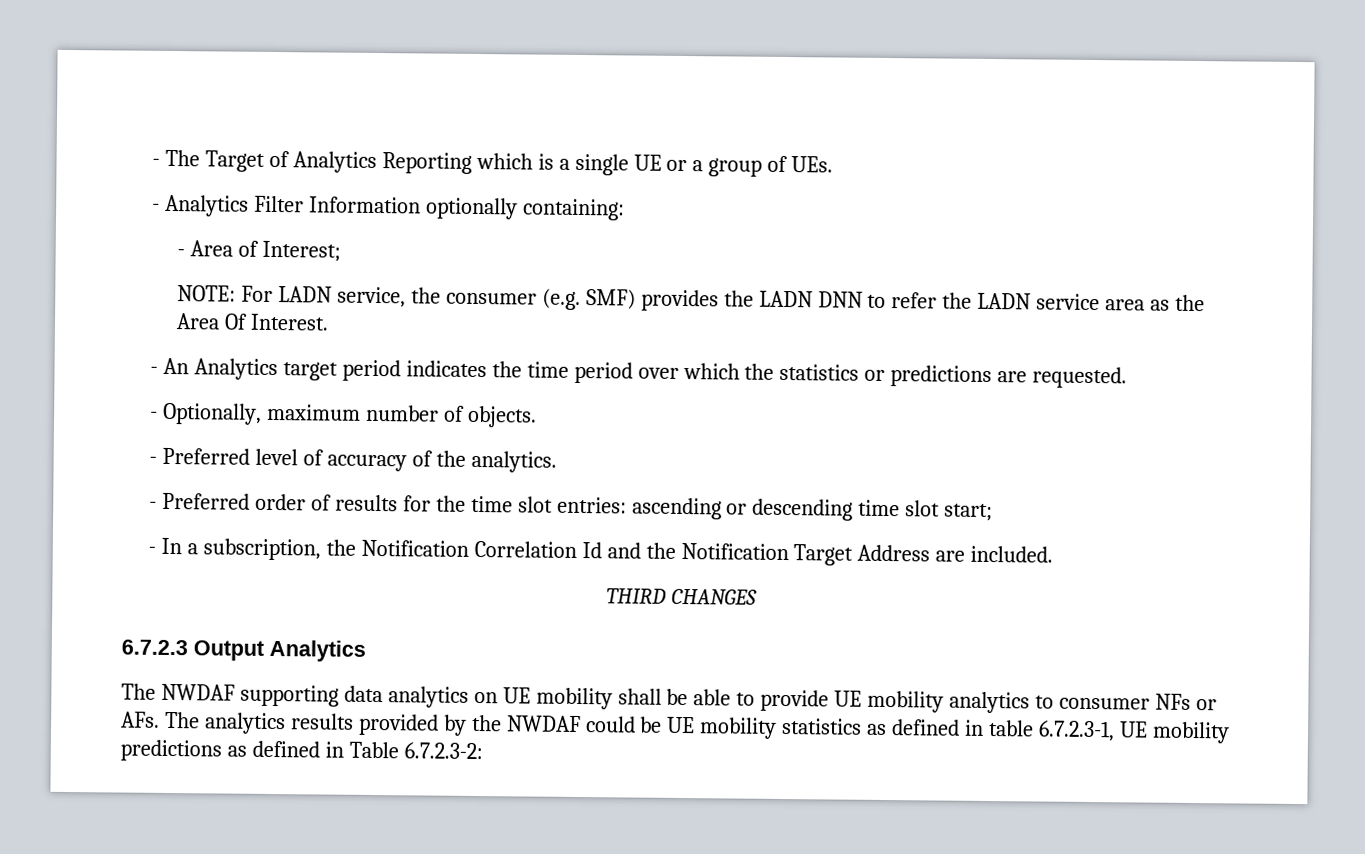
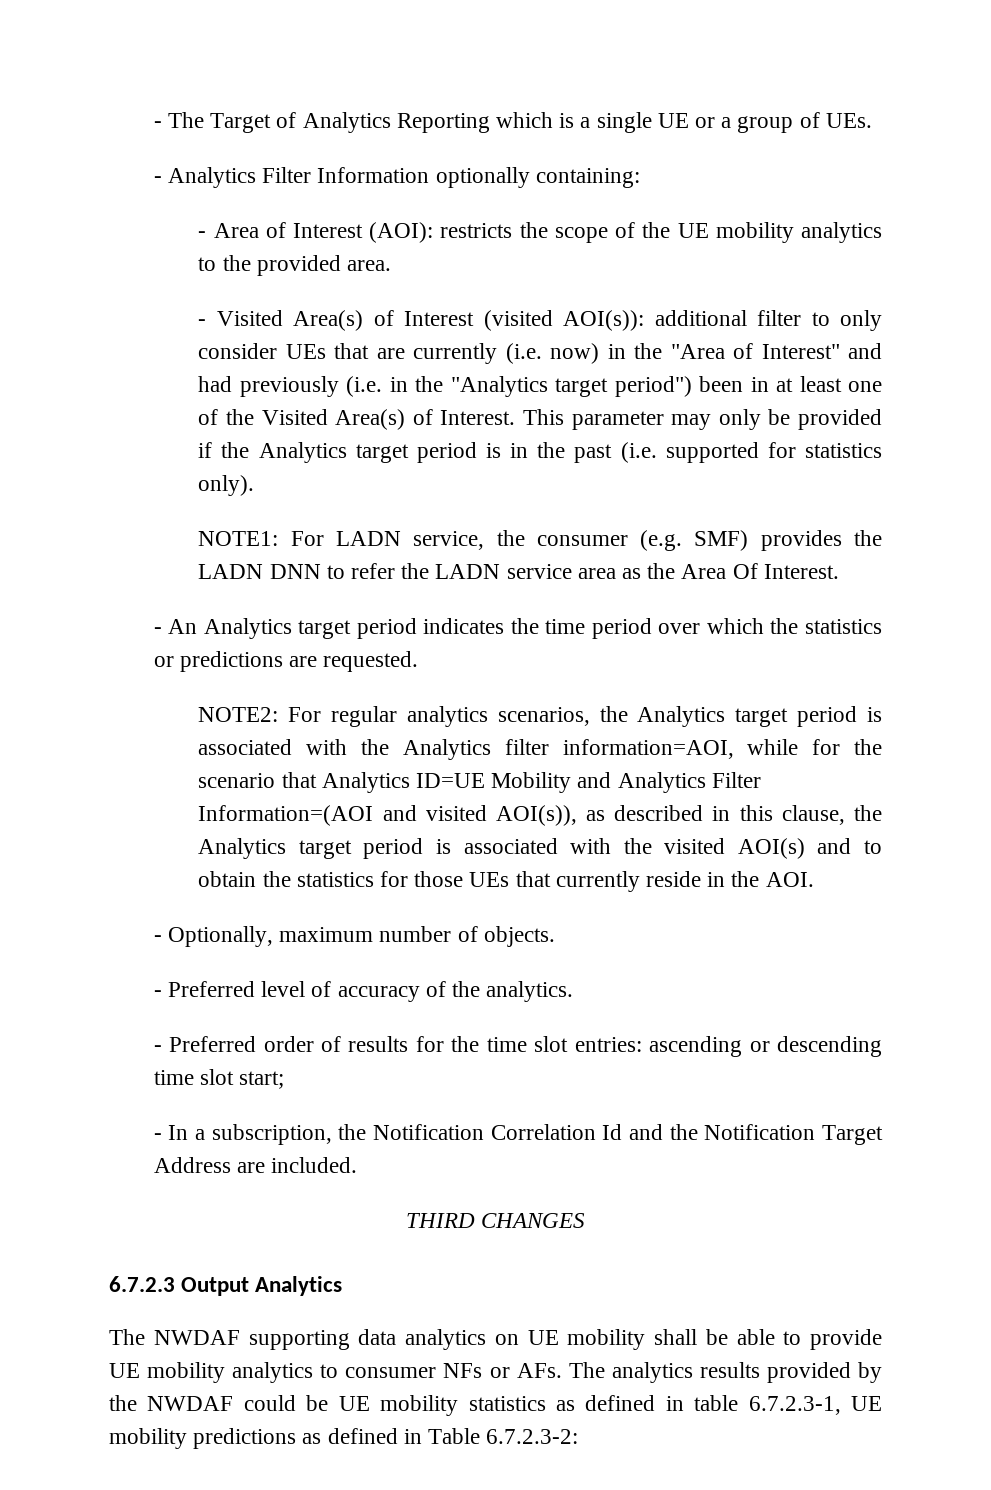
- - Area of Interest;
- NOTE: For LADN service, the consumer (e.g. SMF) provides the LADN DNN to refer the LADN service area as the Area Of Interest.
+ - Area of Interest (AOI): restricts the scope of the UE mobility analytics to the provided area.
+ - Visited Area(s) of Interest (visited AOI(s)): additional filter to only consider UEs that are currently (i.e. now) in the "Area of Interest" and had previously (i.e. in the "Analytics target period") been in at least one of the Visited Area(s) of Interest. This parameter may only be provided if the Analytics target period is in the past (i.e. supported for statistics only).
+ NOTE1: For LADN service, the consumer (e.g. SMF) provides the LADN DNN to refer the LADN service area as the Area Of Interest.
+ NOTE2: For regular analytics scenarios, the Analytics target period is associated with the Analytics filter information=AOI, while for the scenario that Analytics ID=UE Mobility and Analytics Filter Information=(AOI and visited AOI(s)), as described in this clause, the Analytics target period is associated with the visited AOI(s) and to obtain the statistics for those UEs that currently reside in the AOI.

